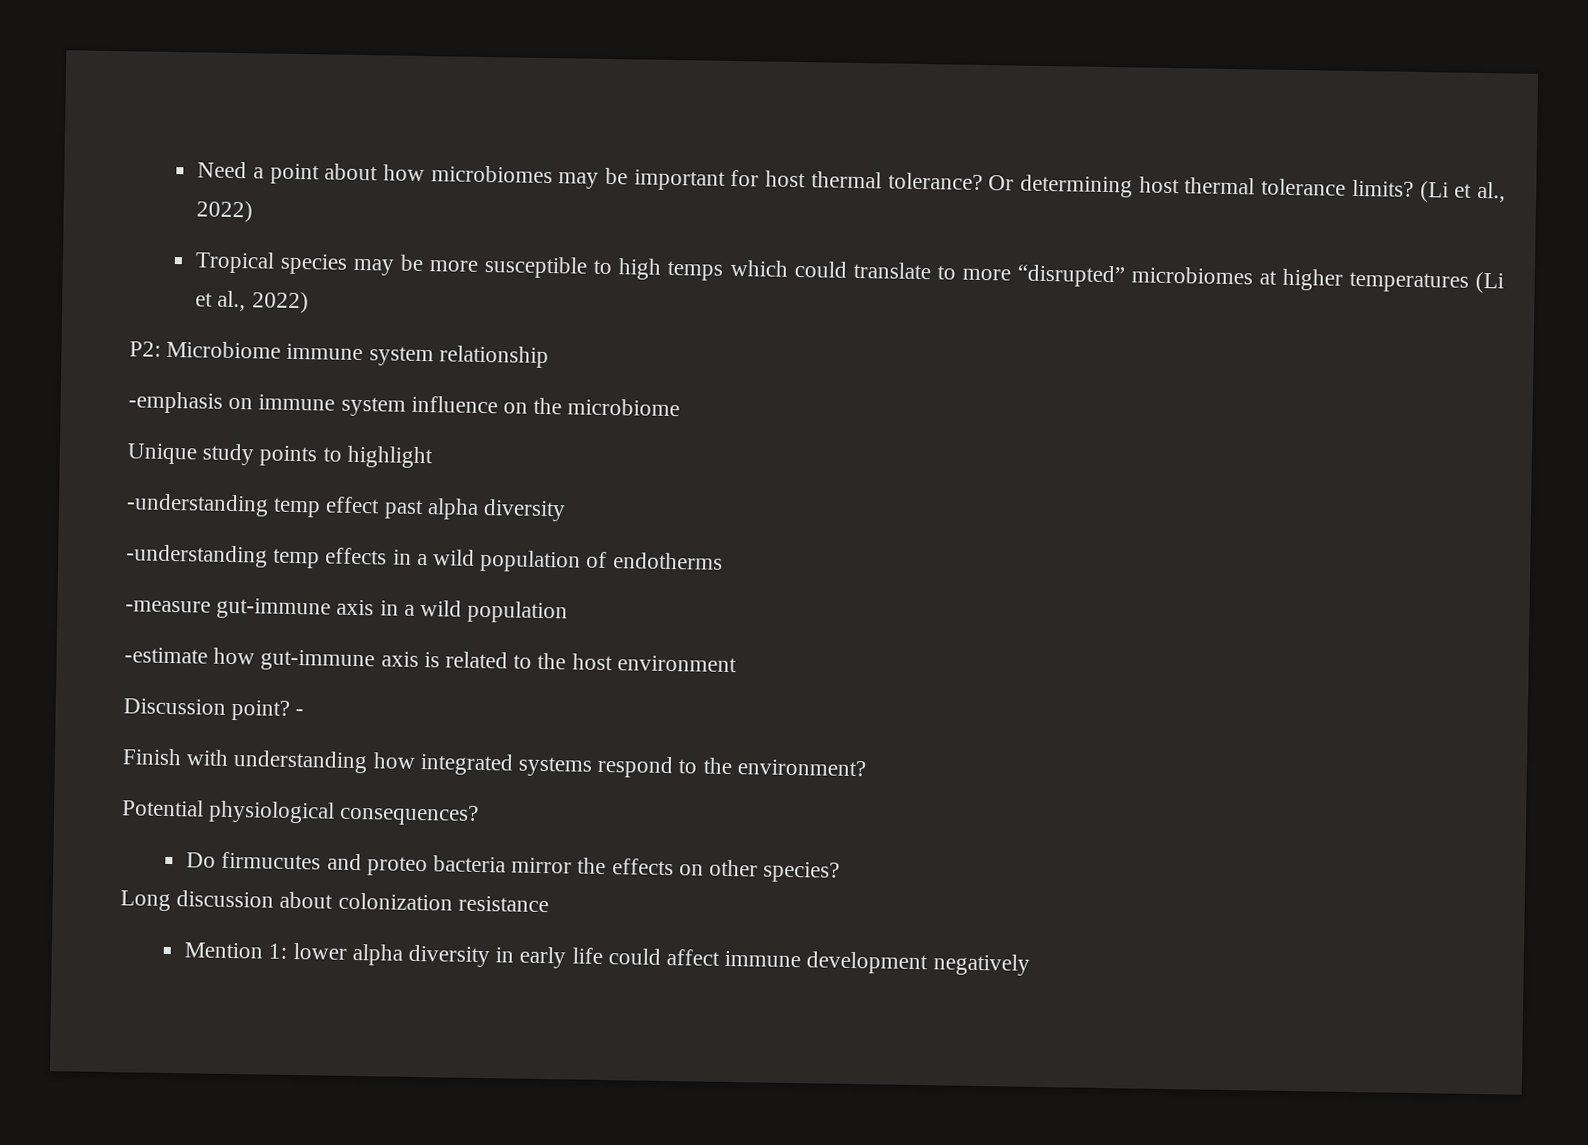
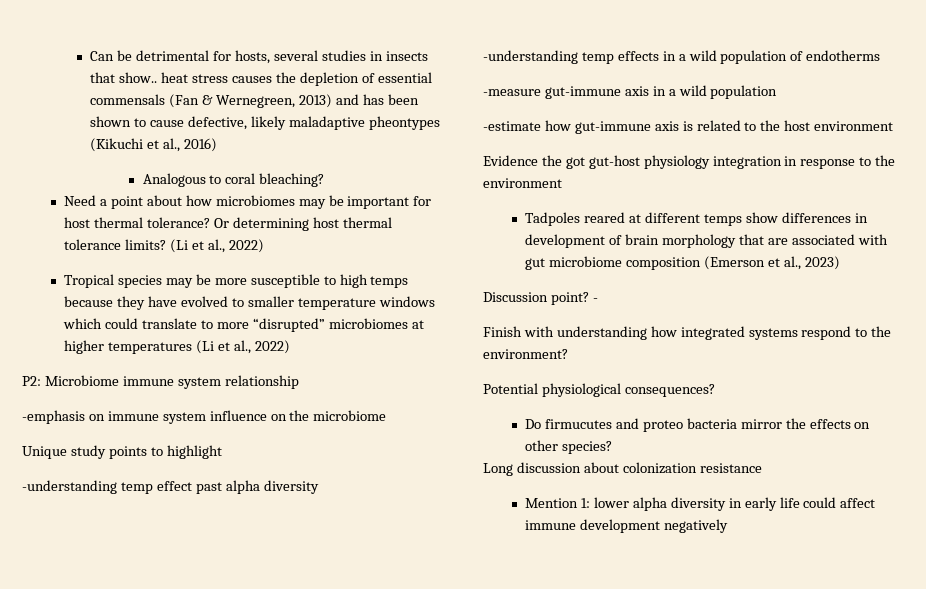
+ Can be detrimental for hosts, several studies in insects that show.. heat stress causes the depletion of essential commensals (Fan & Wernegreen, 2013) and has been shown to cause defective, likely maladaptive pheontypes (Kikuchi et al., 2016)
+ Analogous to coral bleaching?
- Tropical species may be more susceptible to high temps which could translate to more “disrupted” microbiomes at higher temperatures (Li et al., 2022)
+ Tropical species may be more susceptible to high temps because they have evolved to smaller temperature windows which could translate to more “disrupted” microbiomes at higher temperatures (Li et al., 2022)
+ Evidence the got gut-host physiology integration in response to the environment
+ Tadpoles reared at different temps show differences in development of brain morphology that are associated with gut microbiome composition (Emerson et al., 2023)

